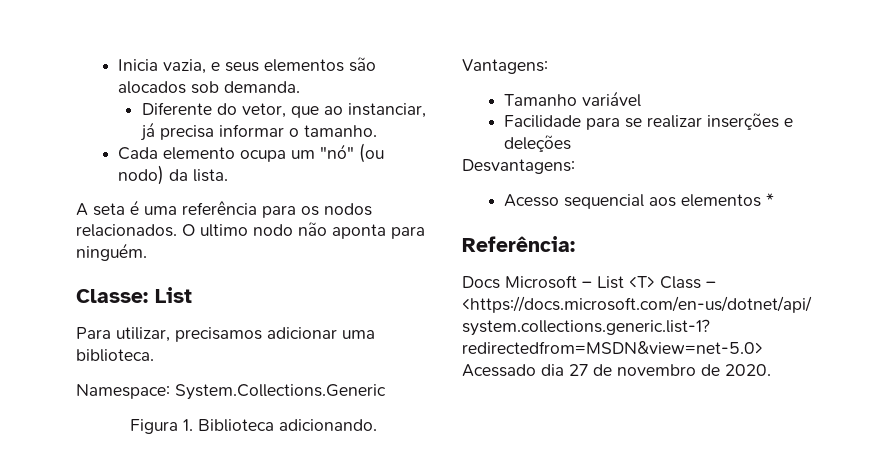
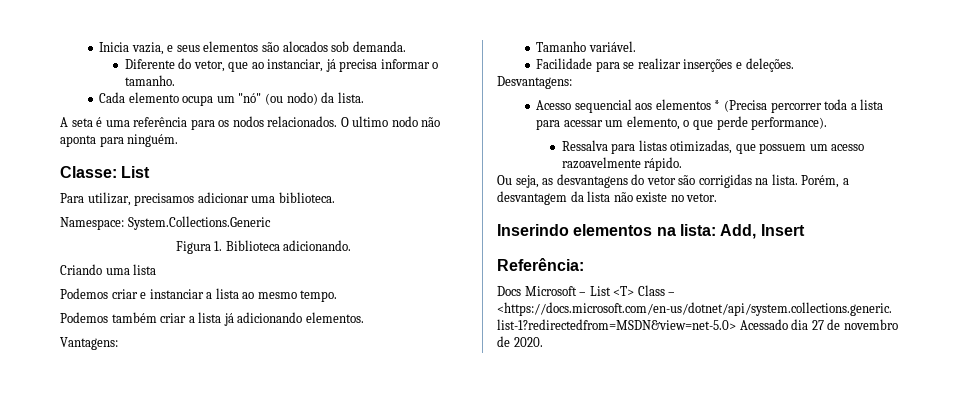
+ Criando uma lista
+ Podemos criar e instanciar a lista ao mesmo tempo.
+ Podemos também criar a lista já adicionando elementos.
- Tamanho variável
+ Tamanho variável.
- Facilidade para se realizar inserções e deleções
+ Facilidade para se realizar inserções e deleções.
- Acesso sequencial aos elementos *
+ Acesso sequencial aos elementos * (Precisa percorrer toda a lista para acessar um elemento, o que perde performance).
+ Ressalva para listas otimizadas, que possuem um acesso razoavelmente rápido.
+ Ou seja, as desvantagens do vetor são corrigidas na lista. Porém, a desvantagem da lista não existe no vetor.
+ Inserindo elementos na lista: Add, Insert

